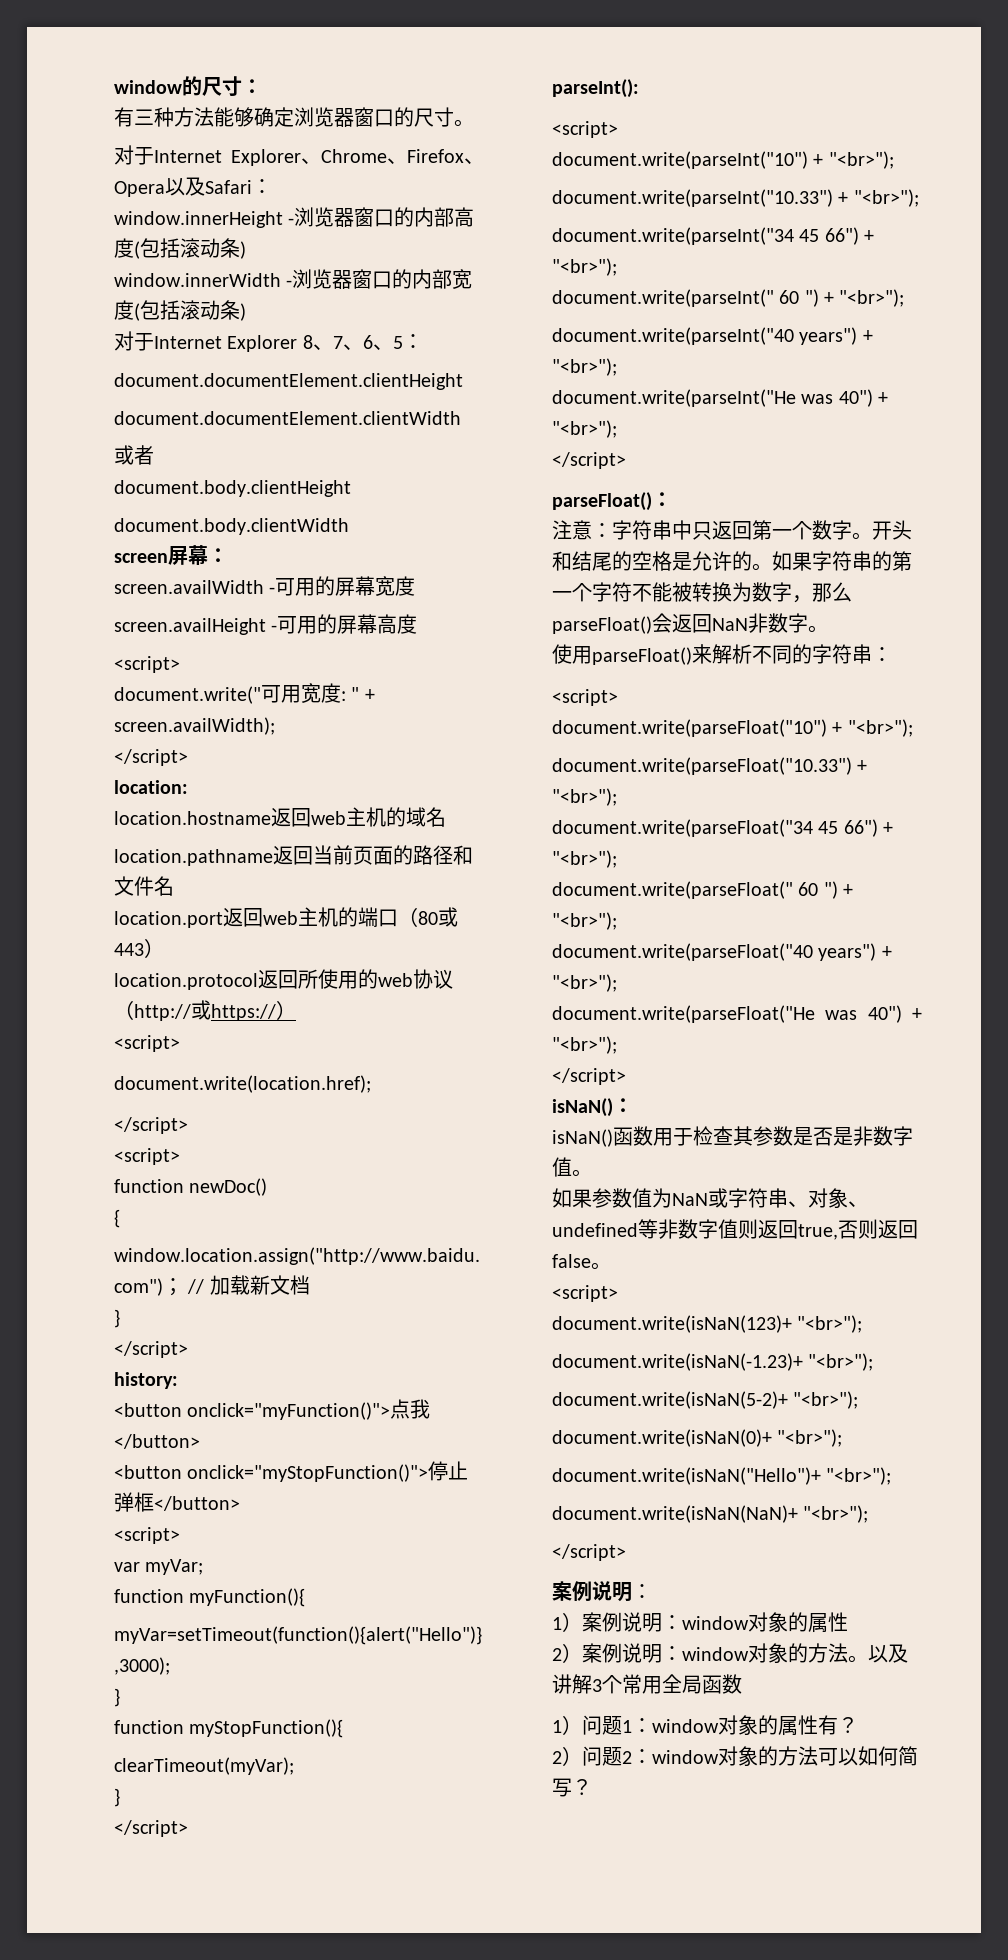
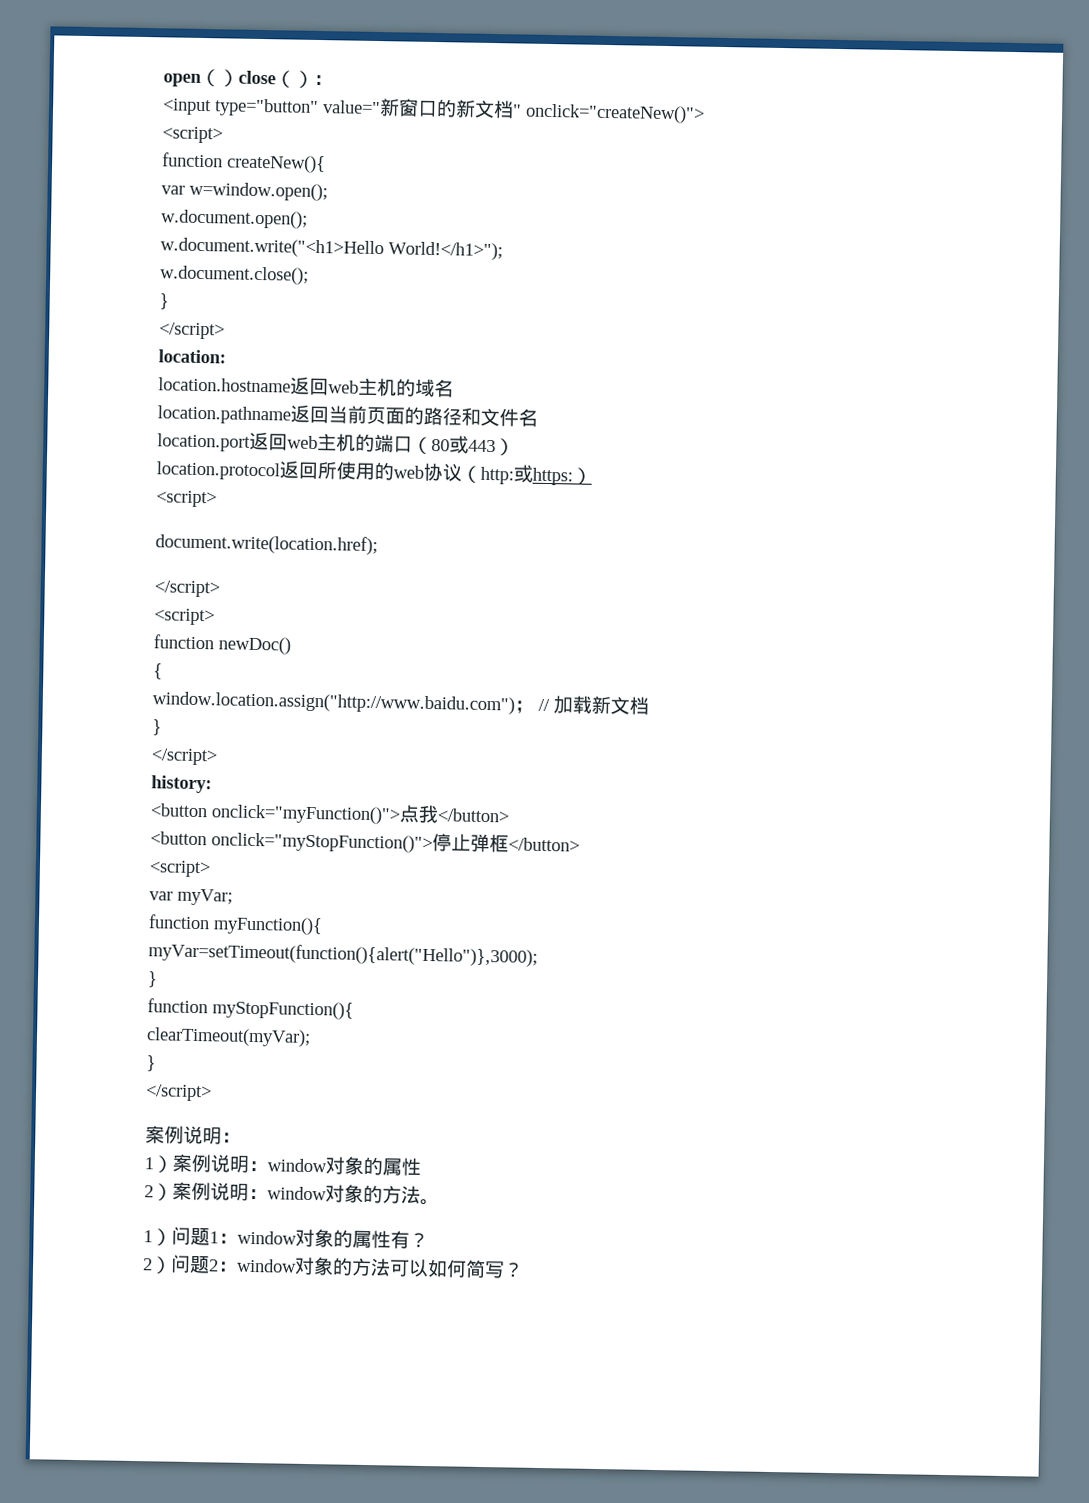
- window的尺寸：
- 有三种方法能够确定浏览器窗口的尺寸。
- 对于Internet Explorer、Chrome、Firefox、Opera以及Safari：
- window.innerHeight -浏览器窗口的内部高度(包括滚动条)
- window.innerWidth -浏览器窗口的内部宽度(包括滚动条)
- 对于Internet Explorer 8、7、6、5：
- document.documentElement.clientHeight
- document.documentElement.clientWidth
- 或者
- document.body.clientHeight
- document.body.clientWidth
- screen屏幕：
- screen.availWidth -可用的屏幕宽度
- screen.availHeight -可用的屏幕高度
+ open（）close（）：
+ <input type="button" value="新窗口的新文档" onclick="createNew()">
  <script>
- document.write("可用宽度: " + screen.availWidth);
+ function createNew(){
+ var w=window.open();
+ w.document.open();
+ w.document.write("<h1>Hello World!</h1>");
+ w.document.close();
+ }
- location.protocol返回所使用的web协议（http://或https://）
+ location.protocol返回所使用的web协议（http:或https:）
- parseInt():
- <script>
- document.write(parseInt("10") + "<br>");
- document.write(parseInt("10.33") + "<br>");
- document.write(parseInt("34 45 66") + "<br>");
- document.write(parseInt(" 60 ") + "<br>");
- document.write(parseInt("40 years") + "<br>");
- document.write(parseInt("He was 40") + "<br>");
- </script>
- parseFloat()：
- 注意：字符串中只返回第一个数字。开头和结尾的空格是允许的。如果字符串的第一个字符不能被转换为数字，那么parseFloat()会返回NaN非数字。
- 使用parseFloat()来解析不同的字符串：
- <script>
- document.write(parseFloat("10") + "<br>");
- document.write(parseFloat("10.33") + "<br>");
- document.write(parseFloat("34 45 66") + "<br>");
- document.write(parseFloat(" 60 ") + "<br>");
- document.write(parseFloat("40 years") + "<br>");
- document.write(parseFloat("He was 40") + "<br>");
- </script>
- isNaN()：
- isNaN()函数用于检查其参数是否是非数字值。
- 如果参数值为NaN或字符串、对象、undefined等非数字值则返回true,否则返回false。
- <script>
- document.write(isNaN(123)+ "<br>");
- document.write(isNaN(-1.23)+ "<br>");
- document.write(isNaN(5-2)+ "<br>");
- document.write(isNaN(0)+ "<br>");
- document.write(isNaN("Hello")+ "<br>");
- document.write(isNaN(NaN)+ "<br>");
- </script>
- 以及讲解3个常用全局函数

